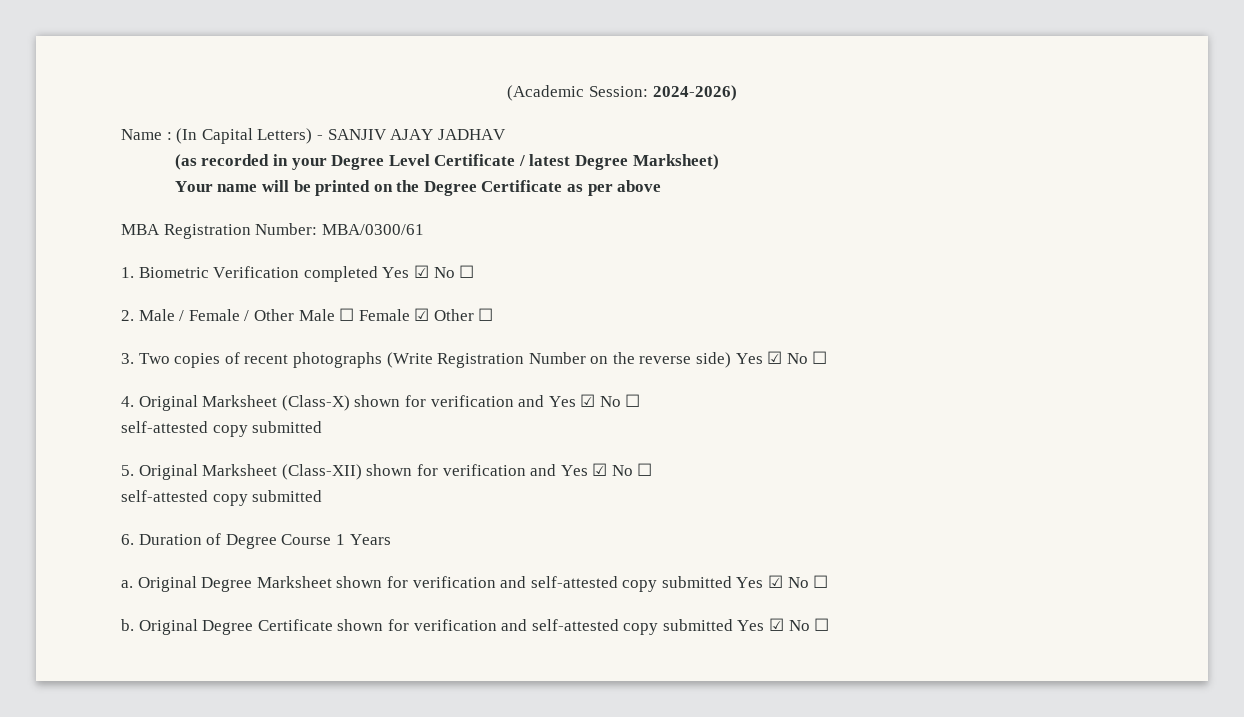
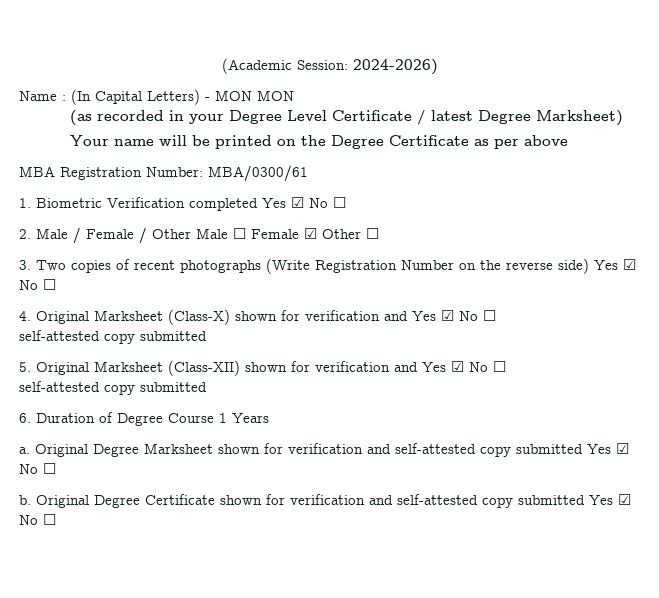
- Name : (In Capital Letters) - SANJIV AJAY JADHAV
+ Name : (In Capital Letters) - MON MON

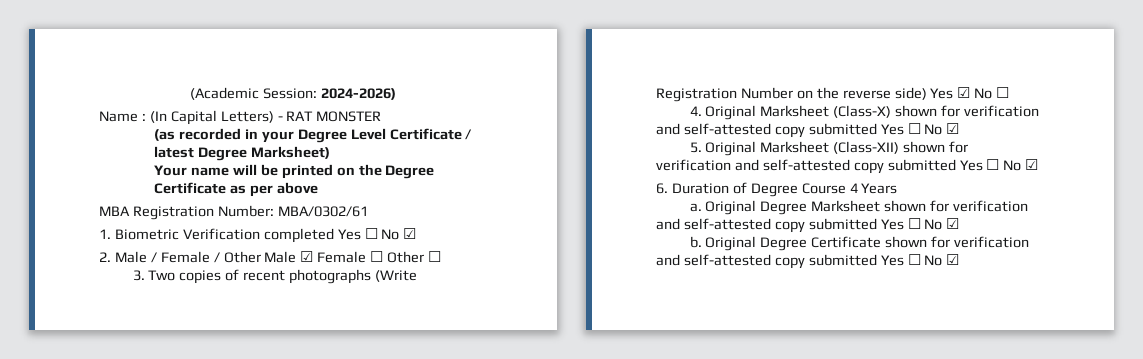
- Name : (In Capital Letters) - MON MON
+ Name : (In Capital Letters) - RAT MONSTER
- MBA Registration Number: MBA/0300/61
+ MBA Registration Number: MBA/0302/61
- 1. Biometric Verification completed Yes ☑ No ☐
+ 1. Biometric Verification completed Yes ☐ No ☑
- 2. Male / Female / Other Male ☐ Female ☑ Other ☐
+ 2. Male / Female / Other Male ☑ Female ☐ Other ☐
- 4. Original Marksheet (Class-X) shown for verification and Yes ☑ No ☐
- self-attested copy submitted
+ 4. Original Marksheet (Class-X) shown for verification and self-attested copy submitted Yes ☐ No ☑
- 5. Original Marksheet (Class-XII) shown for verification and Yes ☑ No ☐
- self-attested copy submitted
+ 5. Original Marksheet (Class-XII) shown for verification and self-attested copy submitted Yes ☐ No ☑
- 6. Duration of Degree Course 1 Years
+ 6. Duration of Degree Course 4 Years
- Original Degree Marksheet shown for verification and self-attested copy submitted Yes ☑ No ☐
+ Original Degree Marksheet shown for verification and self-attested copy submitted Yes ☐ No ☑
- Original Degree Certificate shown for verification and self-attested copy submitted Yes ☑ No ☐
+ Original Degree Certificate shown for verification and self-attested copy submitted Yes ☐ No ☑

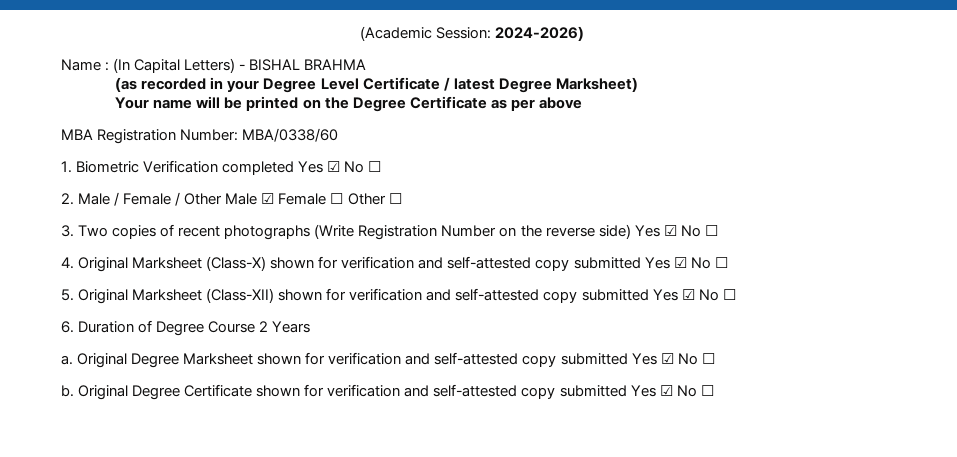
- Name : (In Capital Letters) - RAT MONSTER
+ Name : (In Capital Letters) - BISHAL BRAHMA
- MBA Registration Number: MBA/0302/61
+ MBA Registration Number: MBA/0338/60
- 1. Biometric Verification completed Yes ☐ No ☑
+ 1. Biometric Verification completed Yes ☑ No ☐
- 4. Original Marksheet (Class-X) shown for verification and self-attested copy submitted Yes ☐ No ☑
+ 4. Original Marksheet (Class-X) shown for verification and self-attested copy submitted Yes ☑ No ☐
- 5. Original Marksheet (Class-XII) shown for verification and self-attested copy submitted Yes ☐ No ☑
+ 5. Original Marksheet (Class-XII) shown for verification and self-attested copy submitted Yes ☑ No ☐
- 6. Duration of Degree Course 4 Years
+ 6. Duration of Degree Course 2 Years
- Original Degree Marksheet shown for verification and self-attested copy submitted Yes ☐ No ☑
+ Original Degree Marksheet shown for verification and self-attested copy submitted Yes ☑ No ☐
- Original Degree Certificate shown for verification and self-attested copy submitted Yes ☐ No ☑
+ Original Degree Certificate shown for verification and self-attested copy submitted Yes ☑ No ☐

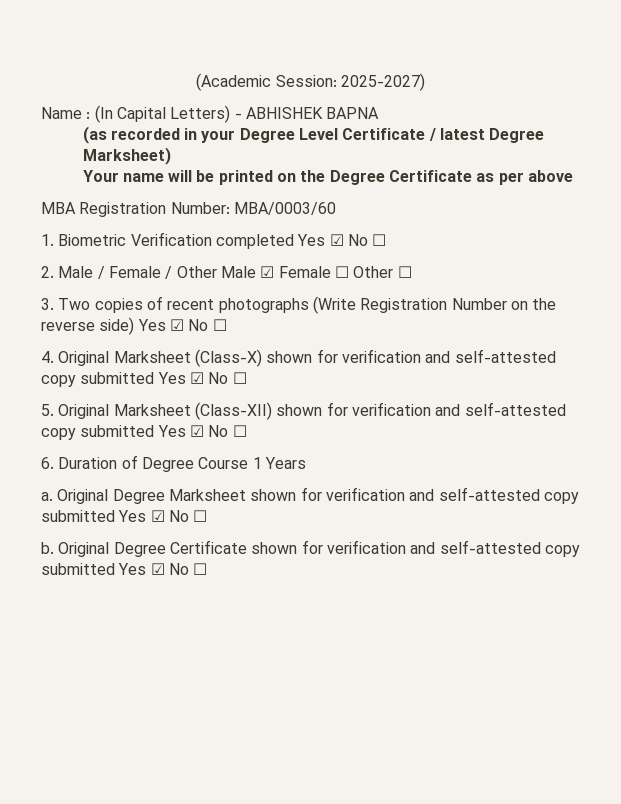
- (Academic Session: 2024-2026)
+ (Academic Session: 2025-2027)
- Name : (In Capital Letters) - BISHAL BRAHMA
+ Name : (In Capital Letters) - ABHISHEK BAPNA
- MBA Registration Number: MBA/0338/60
+ MBA Registration Number: MBA/0003/60
- 6. Duration of Degree Course 2 Years
+ 6. Duration of Degree Course 1 Years

